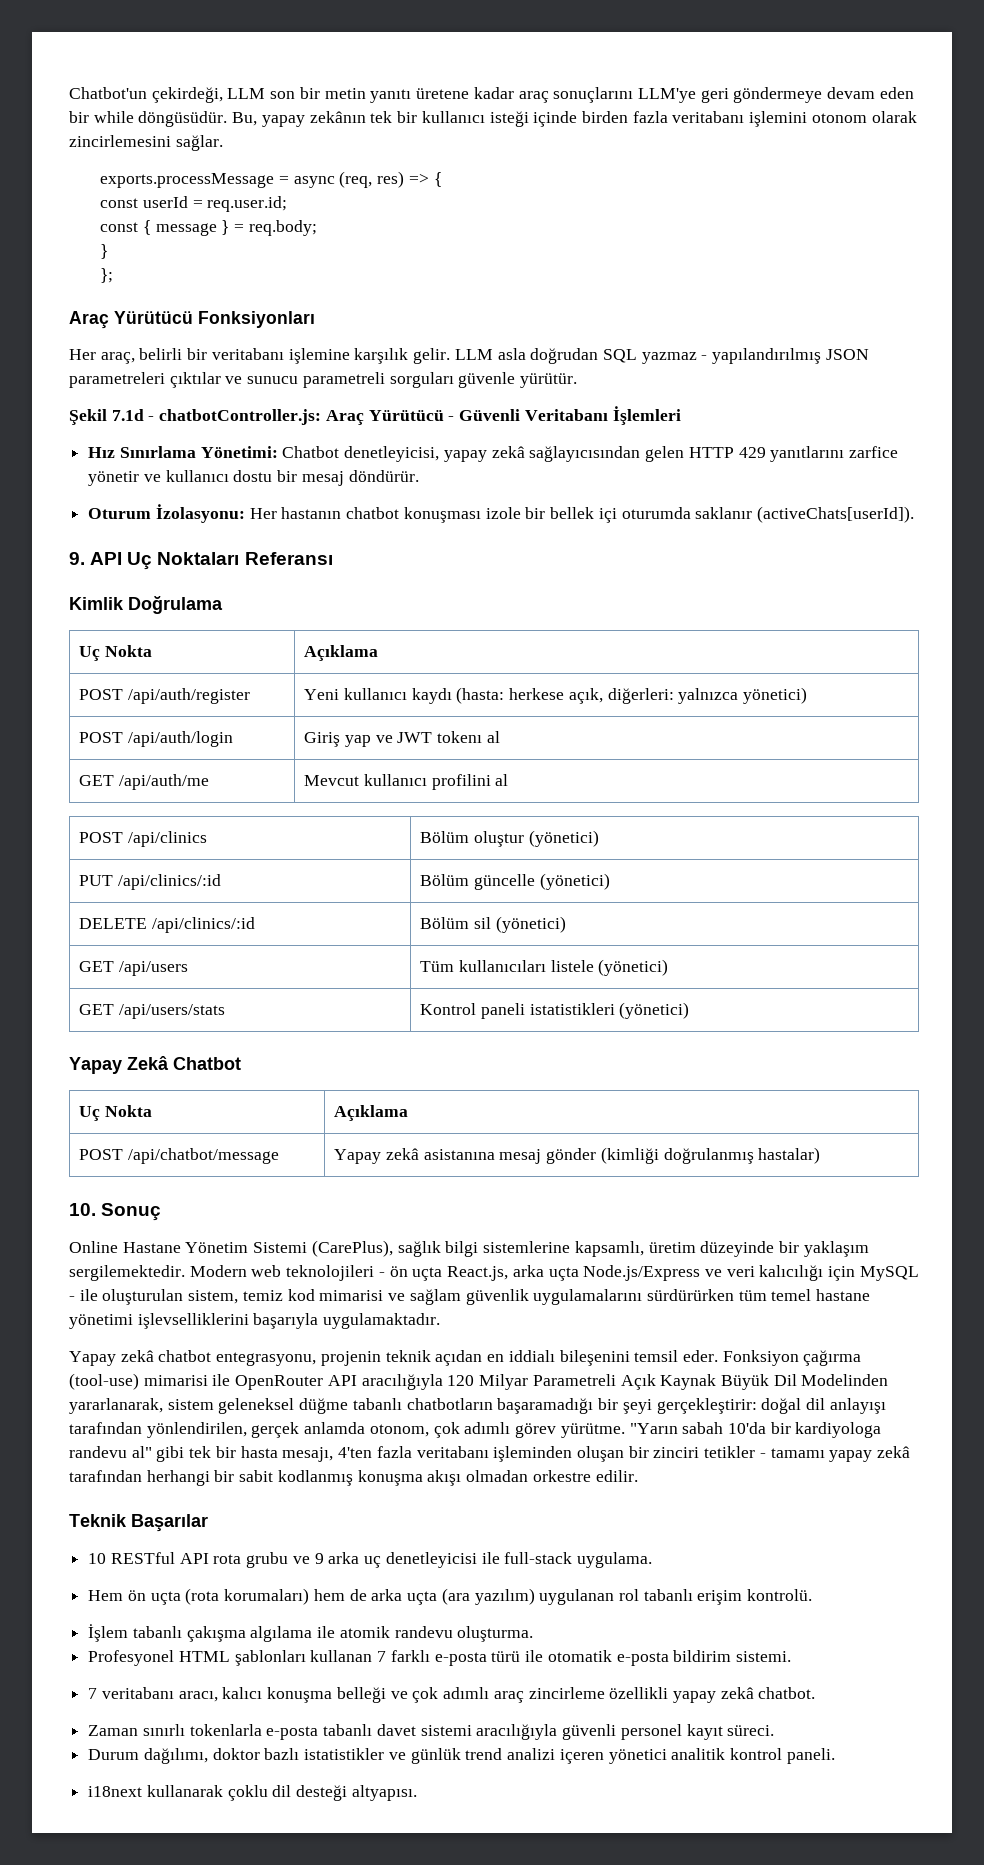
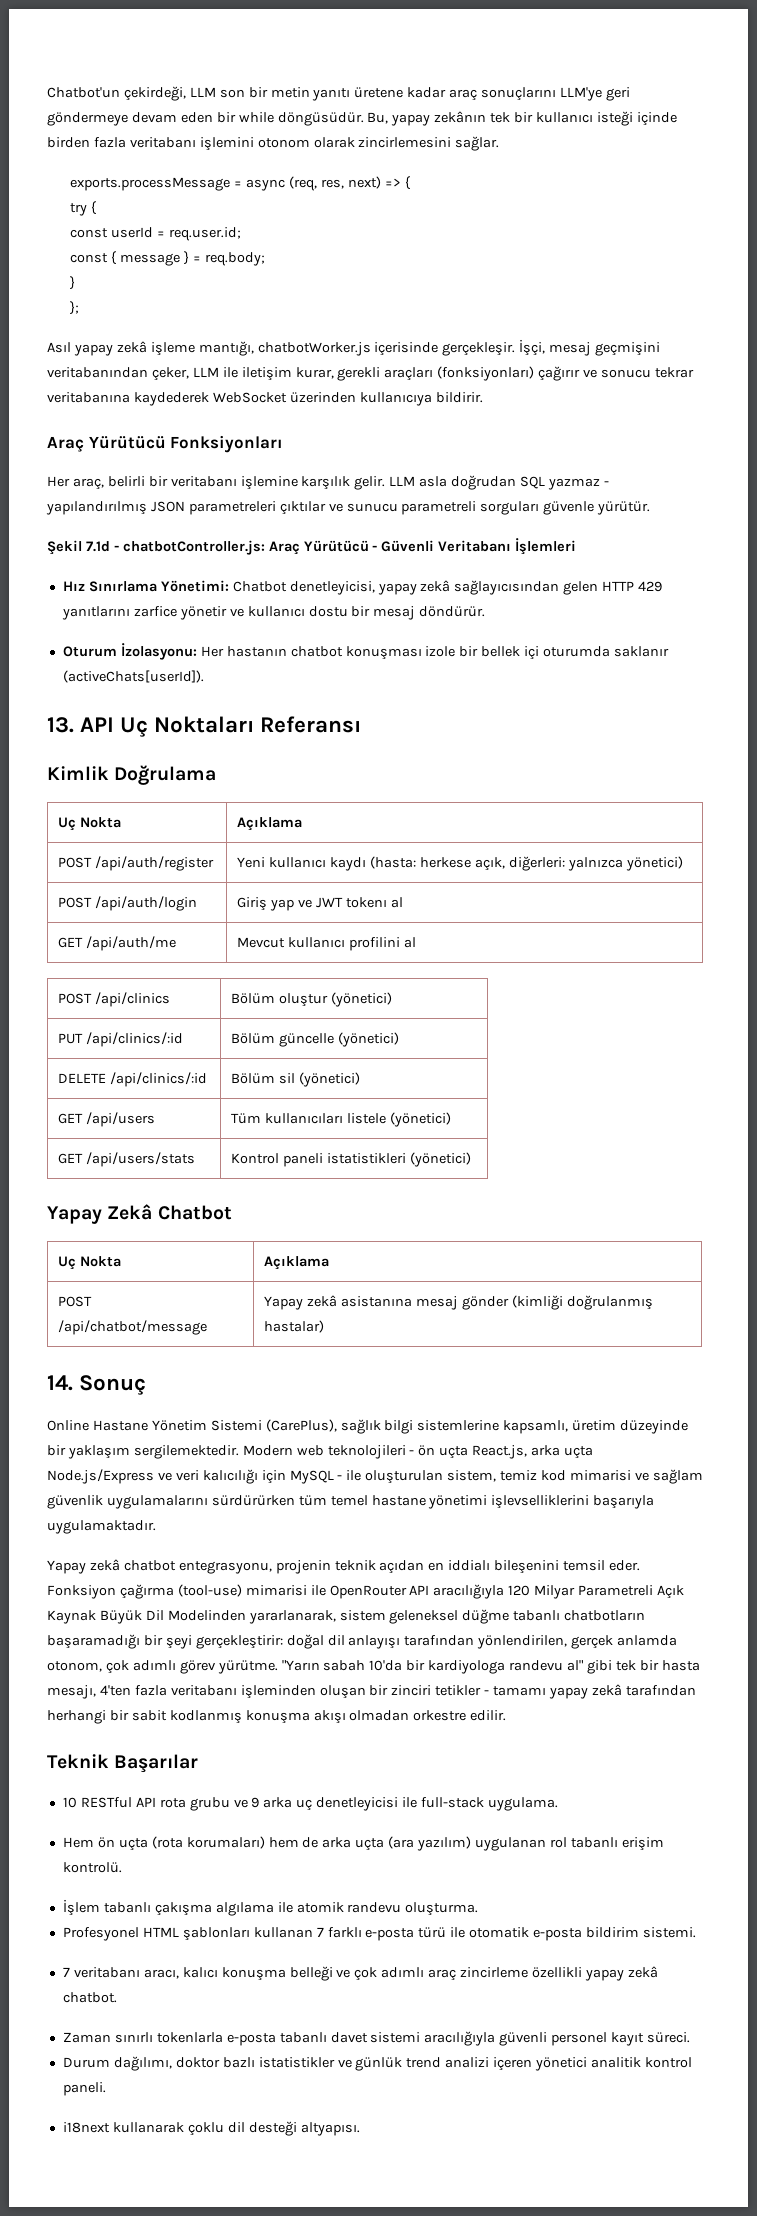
- exports.processMessage = async (req, res) => {
+ exports.processMessage = async (req, res, next) => {
+ try {
+ Asıl yapay zekâ işleme mantığı, chatbotWorker.js içerisinde gerçekleşir. İşçi, mesaj geçmişini veritabanından çeker, LLM ile iletişim kurar, gerekli araçları (fonksiyonları) çağırır ve sonucu tekrar veritabanına kaydederek WebSocket üzerinden kullanıcıya bildirir.
- 9. API Uç Noktaları Referansı
+ 13. API Uç Noktaları Referansı
- 10. Sonuç
+ 14. Sonuç

